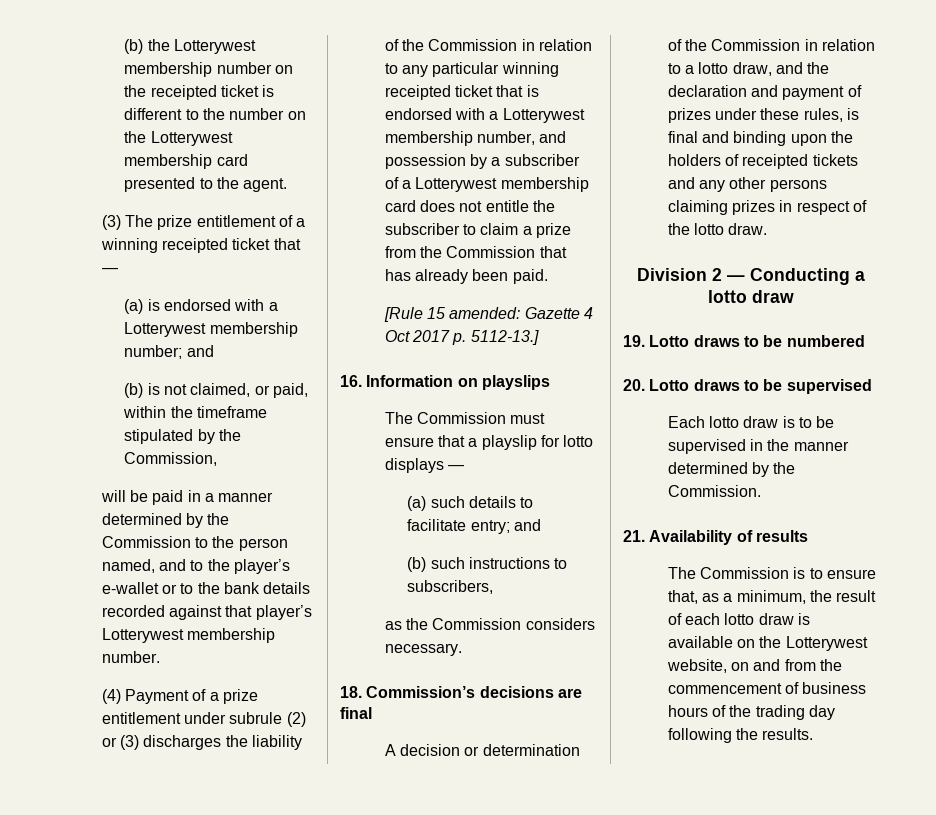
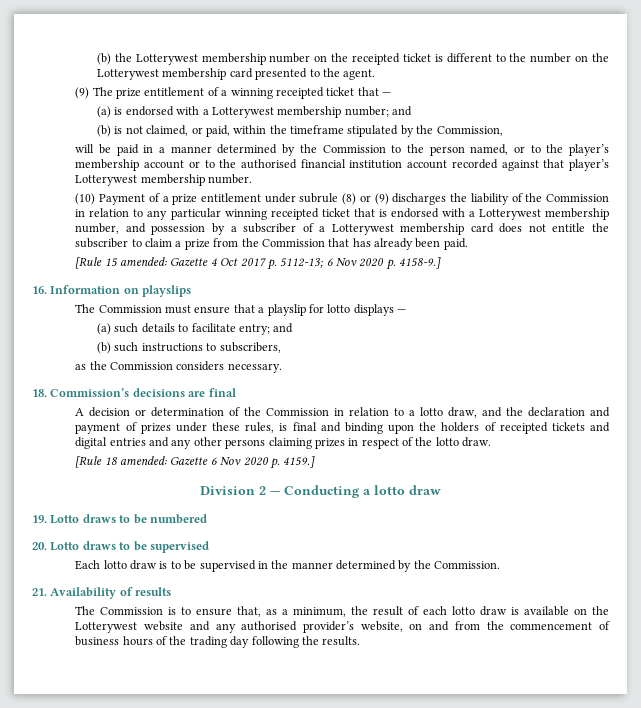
- (3) The prize entitlement of a winning receipted ticket that —
+ (9) The prize entitlement of a winning receipted ticket that —
- will be paid in a manner determined by the Commission to the person named, and to the player’s e-wallet or to the bank details recorded against that player’s Lotterywest membership number.
+ will be paid in a manner determined by the Commission to the person named, or to the player’s membership account or to the authorised financial institution account recorded against that player’s Lotterywest membership number.
- (4) Payment of a prize entitlement under subrule (2) or (3) discharges the liability of the Commission in relation to any particular winning receipted ticket that is endorsed with a Lotterywest membership number, and possession by a subscriber of a Lotterywest membership card does not entitle the subscriber to claim a prize from the Commission that has already been paid.
+ (10) Payment of a prize entitlement under subrule (8) or (9) discharges the liability of the Commission in relation to any particular winning receipted ticket that is endorsed with a Lotterywest membership number, and possession by a subscriber of a Lotterywest membership card does not entitle the subscriber to claim a prize from the Commission that has already been paid.
- [Rule 15 amended: Gazette 4 Oct 2017 p. 5112-13.]
+ [Rule 15 amended: Gazette 4 Oct 2017 p. 5112-13; 6 Nov 2020 p. 4158-9.]
- A decision or determination of the Commission in relation to a lotto draw, and the declaration and payment of prizes under these rules, is final and binding upon the holders of receipted tickets and any other persons claiming prizes in respect of the lotto draw.
+ A decision or determination of the Commission in relation to a lotto draw, and the declaration and payment of prizes under these rules, is final and binding upon the holders of receipted tickets and digital entries and any other persons claiming prizes in respect of the lotto draw.
+ [Rule 18 amended: Gazette 6 Nov 2020 p. 4159.]
- The Commission is to ensure that, as a minimum, the result of each lotto draw is available on the Lotterywest website, on and from the commencement of business hours of the trading day following the results.
+ The Commission is to ensure that, as a minimum, the result of each lotto draw is available on the Lotterywest website and any authorised provider’s website, on and from the commencement of business hours of the trading day following the results.

